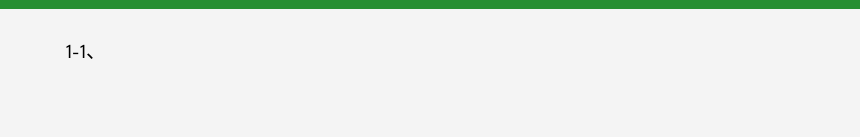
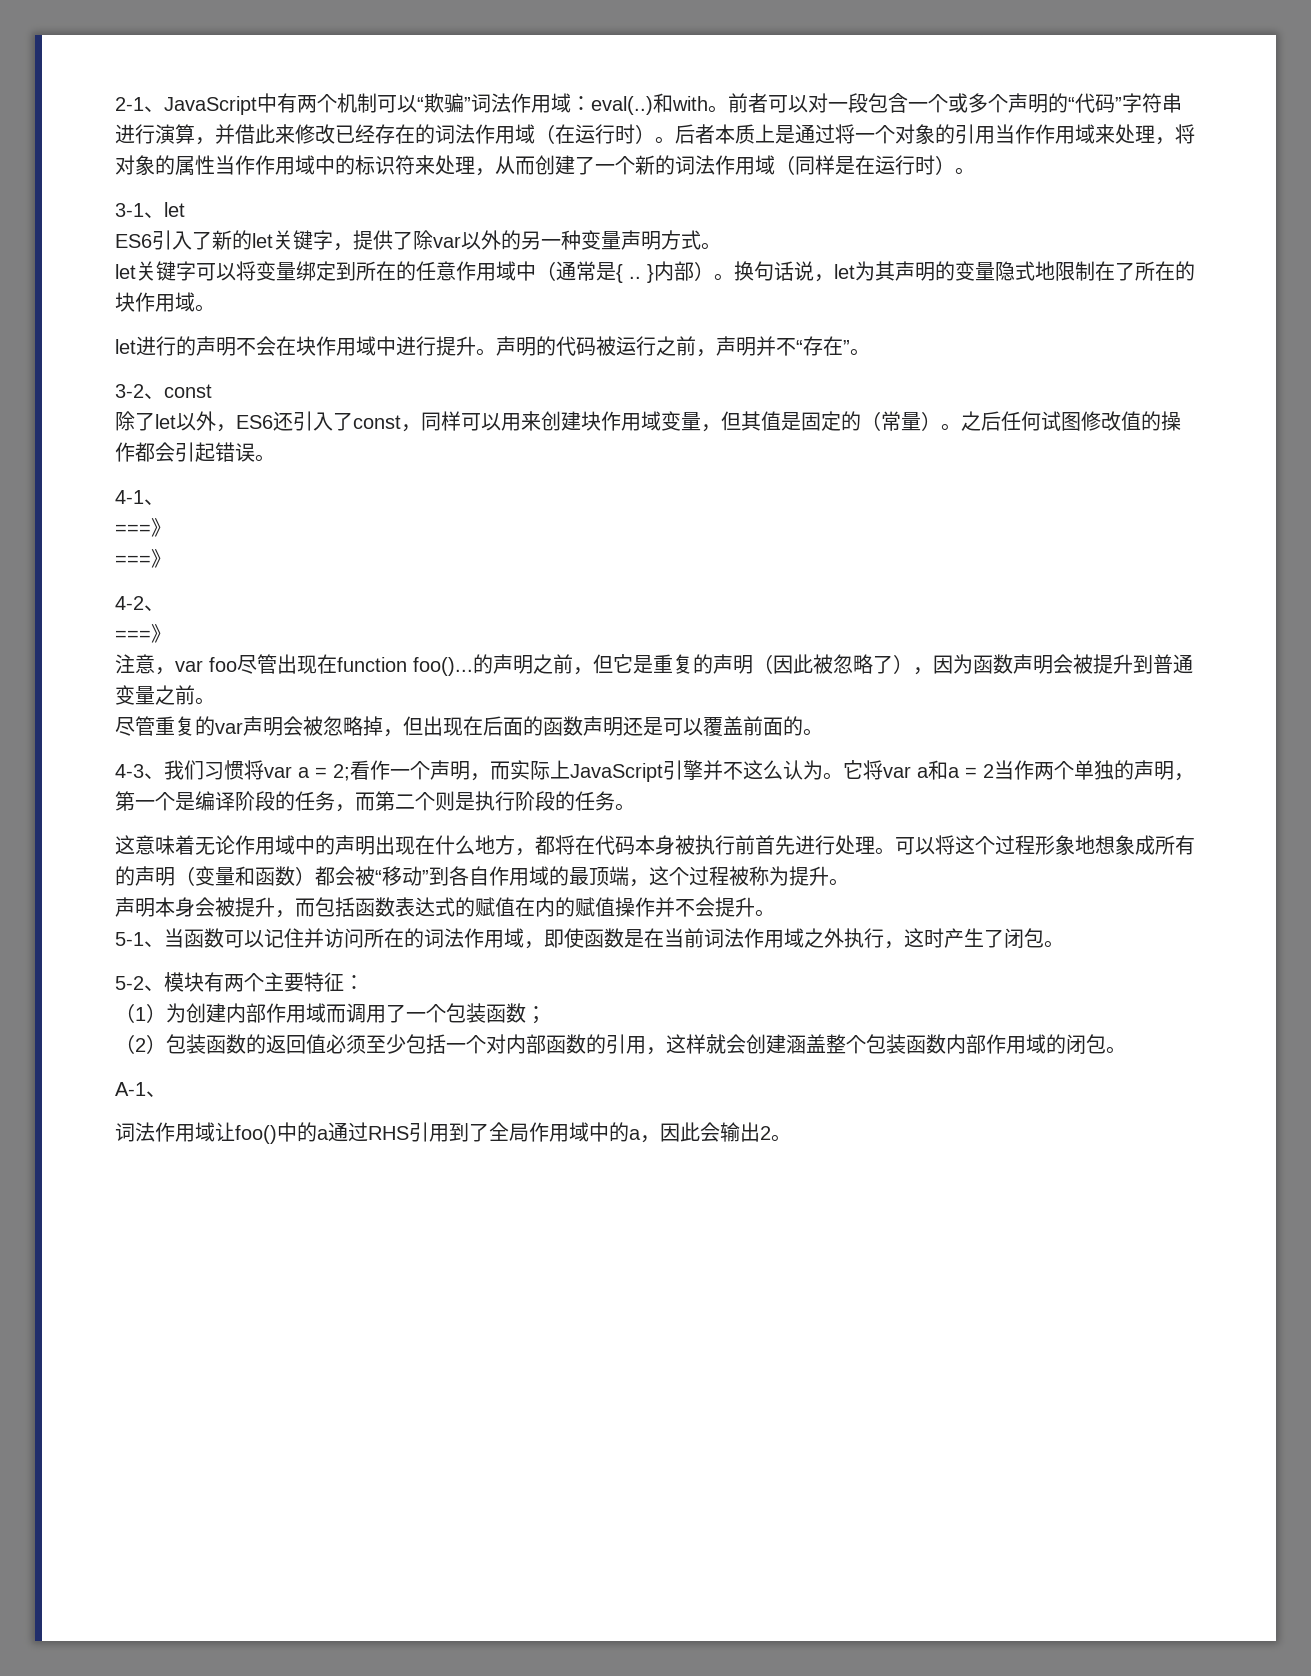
- 1-1、
+ 2-1、JavaScript中有两个机制可以“欺骗”词法作用域：eval(..)和with。前者可以对一段包含一个或多个声明的“代码”字符串进行演算，并借此来修改已经存在的词法作用域（在运行时）。后者本质上是通过将一个对象的引用当作作用域来处理，将对象的属性当作作用域中的标识符来处理，从而创建了一个新的词法作用域（同样是在运行时）。
+ 3-1、let
+ ES6引入了新的let关键字，提供了除var以外的另一种变量声明方式。
+ let关键字可以将变量绑定到所在的任意作用域中（通常是{ .. }内部）。换句话说，let为其声明的变量隐式地限制在了所在的块作用域。
+ let进行的声明不会在块作用域中进行提升。声明的代码被运行之前，声明并不“存在”。
+ 3-2、const
+ 除了let以外，ES6还引入了const，同样可以用来创建块作用域变量，但其值是固定的（常量）。之后任何试图修改值的操作都会引起错误。
+ 4-1、
+ ===》
+ ===》
+ 4-2、
+ ===》
+ 注意，var foo尽管出现在function foo()...的声明之前，但它是重复的声明（因此被忽略了），因为函数声明会被提升到普通变量之前。
+ 尽管重复的var声明会被忽略掉，但出现在后面的函数声明还是可以覆盖前面的。
+ 4-3、我们习惯将var a = 2;看作一个声明，而实际上JavaScript引擎并不这么认为。它将var a和a = 2当作两个单独的声明，第一个是编译阶段的任务，而第二个则是执行阶段的任务。
+ 这意味着无论作用域中的声明出现在什么地方，都将在代码本身被执行前首先进行处理。可以将这个过程形象地想象成所有的声明（变量和函数）都会被“移动”到各自作用域的最顶端，这个过程被称为提升。
+ 声明本身会被提升，而包括函数表达式的赋值在内的赋值操作并不会提升。
+ 5-1、当函数可以记住并访问所在的词法作用域，即使函数是在当前词法作用域之外执行，这时产生了闭包。
+ 5-2、模块有两个主要特征：
+ （1）为创建内部作用域而调用了一个包装函数；
+ （2）包装函数的返回值必须至少包括一个对内部函数的引用，这样就会创建涵盖整个包装函数内部作用域的闭包。
+ A-1、
+ 词法作用域让foo()中的a通过RHS引用到了全局作用域中的a，因此会输出2。

